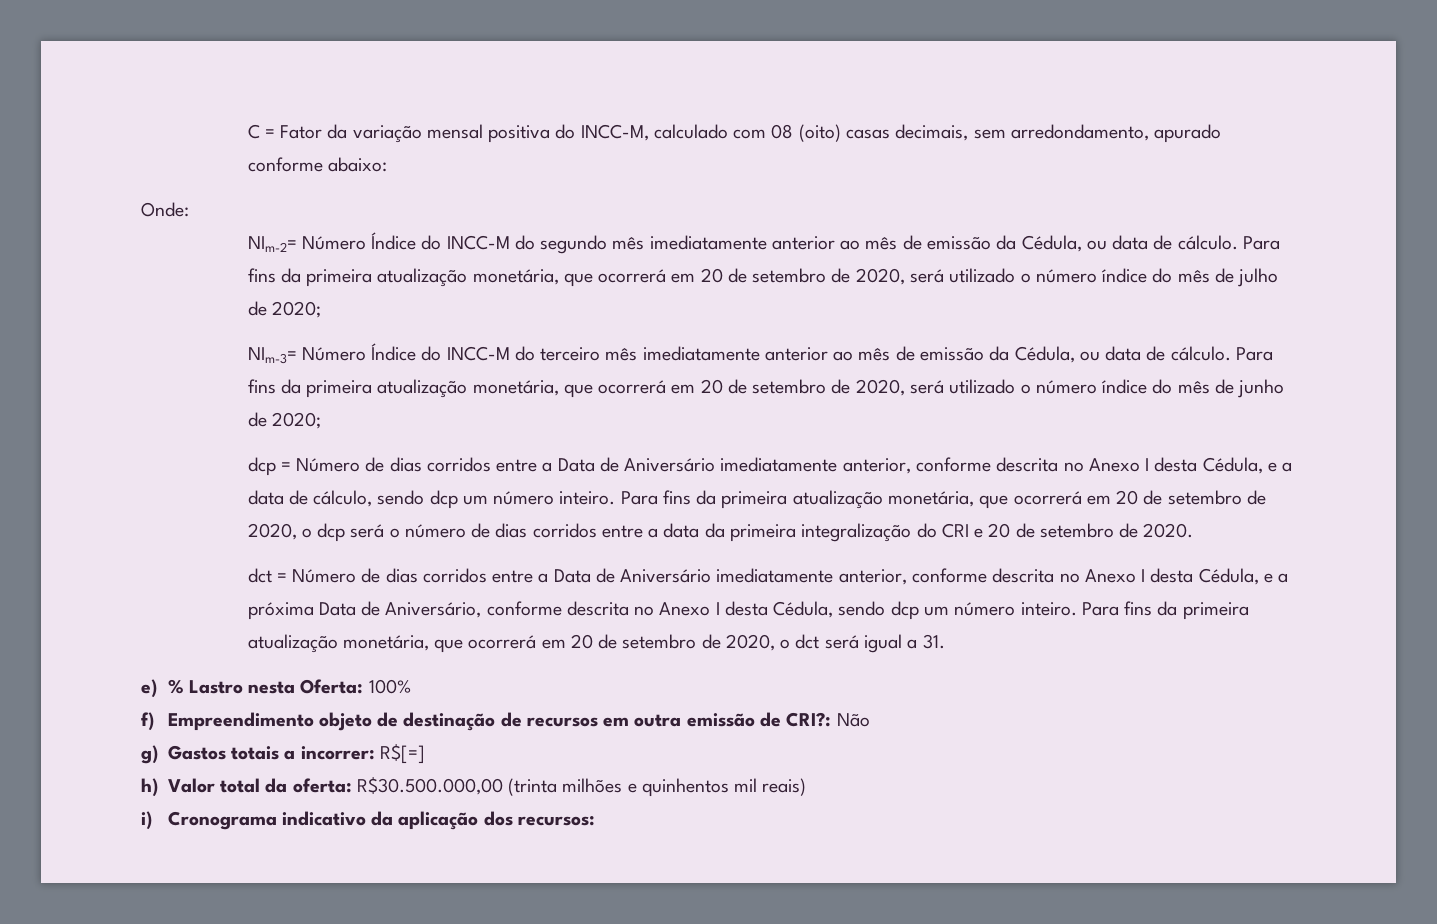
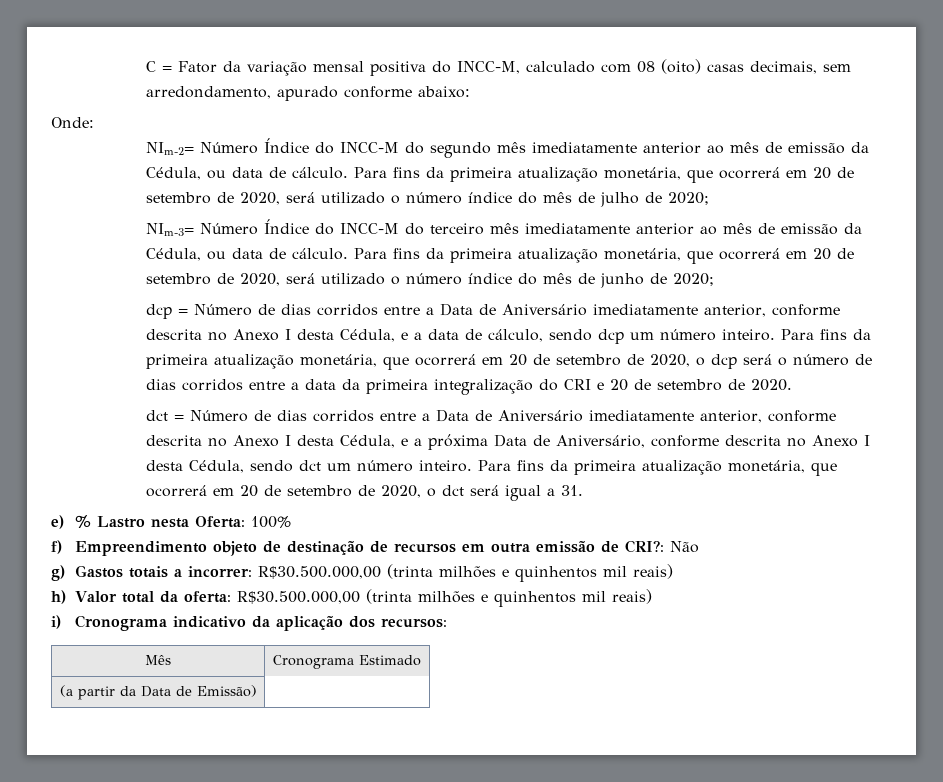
- dct = Número de dias corridos entre a Data de Aniversário imediatamente anterior, conforme descrita no Anexo I desta Cédula, e a próxima Data de Aniversário, conforme descrita no Anexo I desta Cédula, sendo dcp um número inteiro.
+ dct = Número de dias corridos entre a Data de Aniversário imediatamente anterior, conforme descrita no Anexo I desta Cédula, e a próxima Data de Aniversário, conforme descrita no Anexo I desta Cédula, sendo dct um número inteiro.
- g) Gastos totais a incorrer: R$[=]
+ g) Gastos totais a incorrer: R$30.500.000,00 (trinta milhões e quinhentos mil reais)
+ Mês | Cronograma Estimado
+ (a partir da Data de Emissão) |

